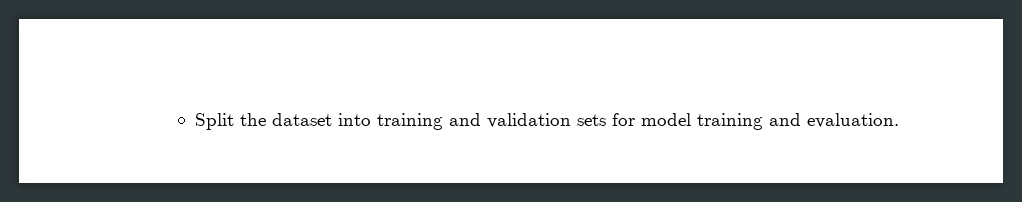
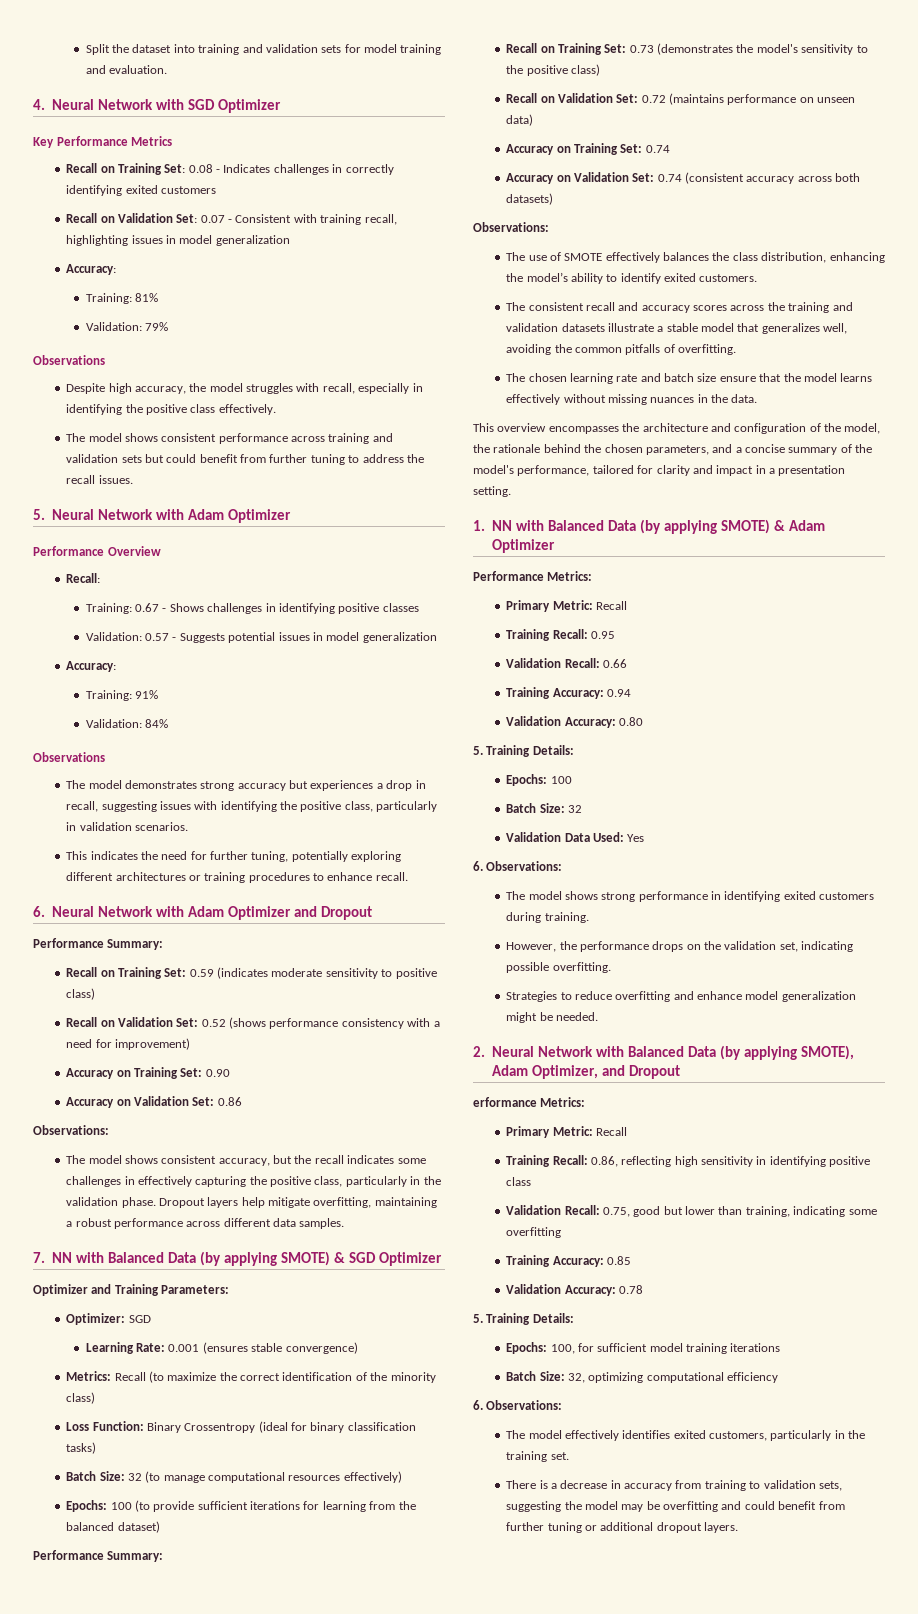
+ 4. Neural Network with SGD Optimizer
+ Key Performance Metrics
+ Recall on Training Set: 0.08 - Indicates challenges in correctly identifying exited customers
+ Recall on Validation Set: 0.07 - Consistent with training recall, highlighting issues in model generalization
+ Accuracy:
+ Training: 81%
+ Validation: 79%
+ Observations
+ Despite high accuracy, the model struggles with recall, especially in identifying the positive class effectively.
+ The model shows consistent performance across training and validation sets but could benefit from further tuning to address the recall issues.
+ 5. Neural Network with Adam Optimizer
+ Performance Overview
+ Recall:
+ Training: 0.67 - Shows challenges in identifying positive classes
+ Validation: 0.57 - Suggests potential issues in model generalization
+ Accuracy:
+ Training: 91%
+ Validation: 84%
+ Observations
+ The model demonstrates strong accuracy but experiences a drop in recall, suggesting issues with identifying the positive class, particularly in validation scenarios.
+ This indicates the need for further tuning, potentially exploring different architectures or training procedures to enhance recall.
+ 6. Neural Network with Adam Optimizer and Dropout
+ Performance Summary:
+ Recall on Training Set: 0.59 (indicates moderate sensitivity to positive class)
+ Recall on Validation Set: 0.52 (shows performance consistency with a need for improvement)
+ Accuracy on Training Set: 0.90
+ Accuracy on Validation Set: 0.86
+ Observations:
+ The model shows consistent accuracy, but the recall indicates some challenges in effectively capturing the positive class, particularly in the validation phase. Dropout layers help mitigate overfitting, maintaining a robust performance across different data samples.
+ 7. NN with Balanced Data (by applying SMOTE) & SGD Optimizer
+ Optimizer and Training Parameters:
+ Optimizer: SGD
+ Learning Rate: 0.001 (ensures stable convergence)
+ Metrics: Recall (to maximize the correct identification of the minority class)
+ Loss Function: Binary Crossentropy (ideal for binary classification tasks)
+ Batch Size: 32 (to manage computational resources effectively)
+ Epochs: 100 (to provide sufficient iterations for learning from the balanced dataset)
+ Performance Summary:
+ Recall on Training Set: 0.73 (demonstrates the model's sensitivity to the positive class)
+ Recall on Validation Set: 0.72 (maintains performance on unseen data)
+ Accuracy on Training Set: 0.74
+ Accuracy on Validation Set: 0.74 (consistent accuracy across both datasets)
+ Observations:
+ The use of SMOTE effectively balances the class distribution, enhancing the model’s ability to identify exited customers.
+ The consistent recall and accuracy scores across the training and validation datasets illustrate a stable model that generalizes well, avoiding the common pitfalls of overfitting.
+ The chosen learning rate and batch size ensure that the model learns effectively without missing nuances in the data.
+ This overview encompasses the architecture and configuration of the model, the rationale behind the chosen parameters, and a concise summary of the model's performance, tailored for clarity and impact in a presentation setting.
+ 1. NN with Balanced Data (by applying SMOTE) & Adam Optimizer
+ Performance Metrics:
+ Primary Metric: Recall
+ Training Recall: 0.95
+ Validation Recall: 0.66
+ Training Accuracy: 0.94
+ Validation Accuracy: 0.80
+ 5. Training Details:
+ Epochs: 100
+ Batch Size: 32
+ Validation Data Used: Yes
+ 6. Observations:
+ The model shows strong performance in identifying exited customers during training.
+ However, the performance drops on the validation set, indicating possible overfitting.
+ Strategies to reduce overfitting and enhance model generalization might be needed.
+ 2. Neural Network with Balanced Data (by applying SMOTE), Adam Optimizer, and Dropout
+ erformance Metrics:
+ Primary Metric: Recall
+ Training Recall: 0.86, reflecting high sensitivity in identifying positive class
+ Validation Recall: 0.75, good but lower than training, indicating some overfitting
+ Training Accuracy: 0.85
+ Validation Accuracy: 0.78
+ 5. Training Details:
+ Epochs: 100, for sufficient model training iterations
+ Batch Size: 32, optimizing computational efficiency
+ 6. Observations:
+ The model effectively identifies exited customers, particularly in the training set.
+ There is a decrease in accuracy from training to validation sets, suggesting the model may be overfitting and could benefit from further tuning or additional dropout layers.

